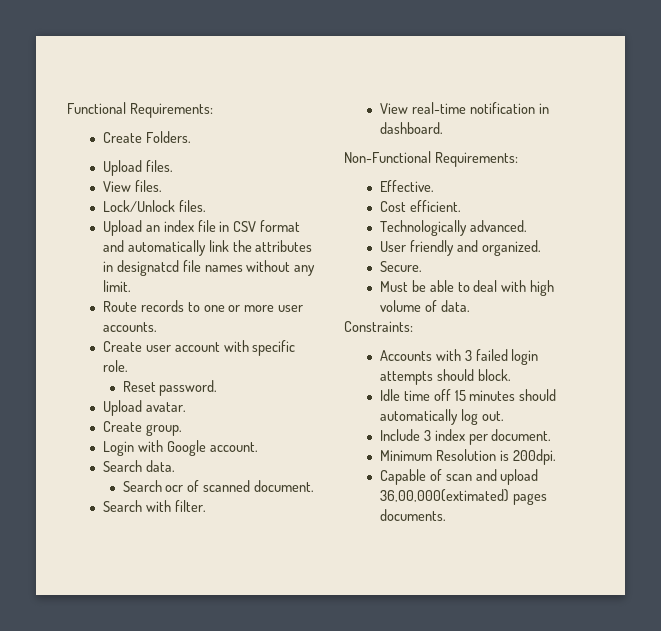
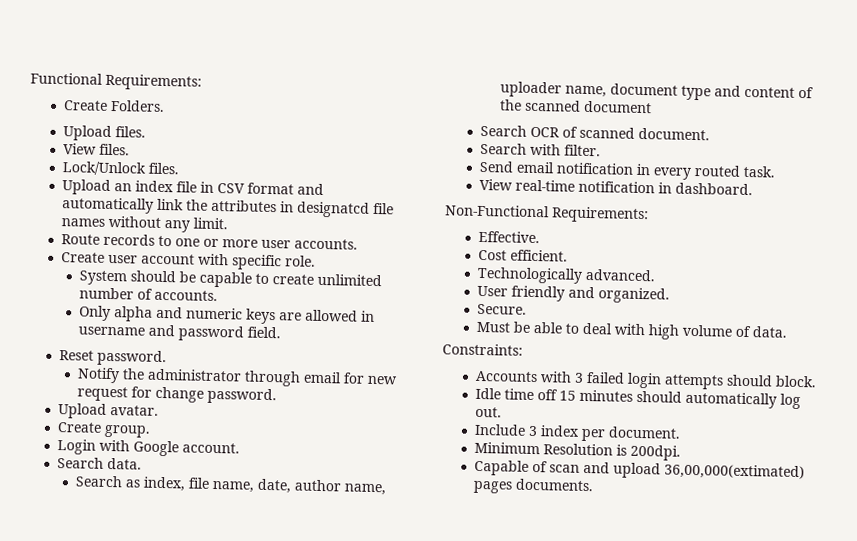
+ System should be capable to create unlimited number of accounts.
+ Only alpha and numeric keys are allowed in username and password field.
  Reset password.
+ Notify the administrator through email for new request for change password.
- Search ocr of scanned document.
+ Search as index, file name, date, author name, uploader name, document type and content of the scanned document
+ Search OCR of scanned document.
+ Send email notification in every routed task.

